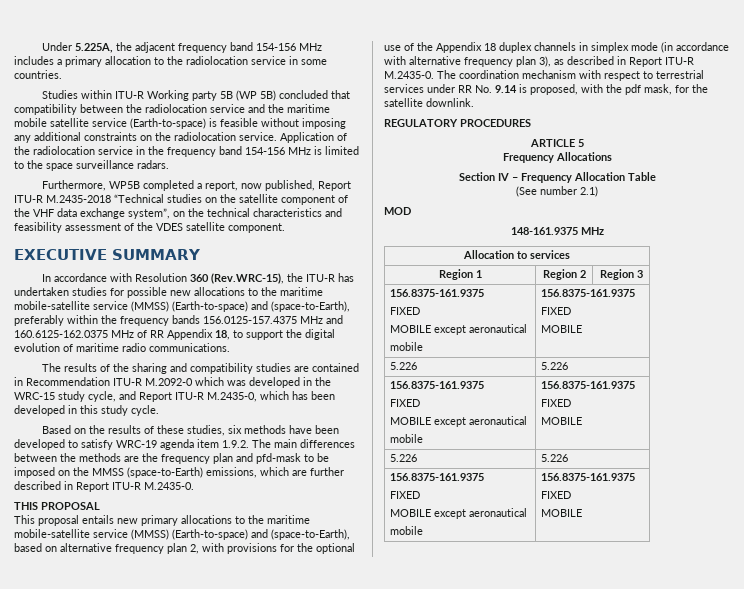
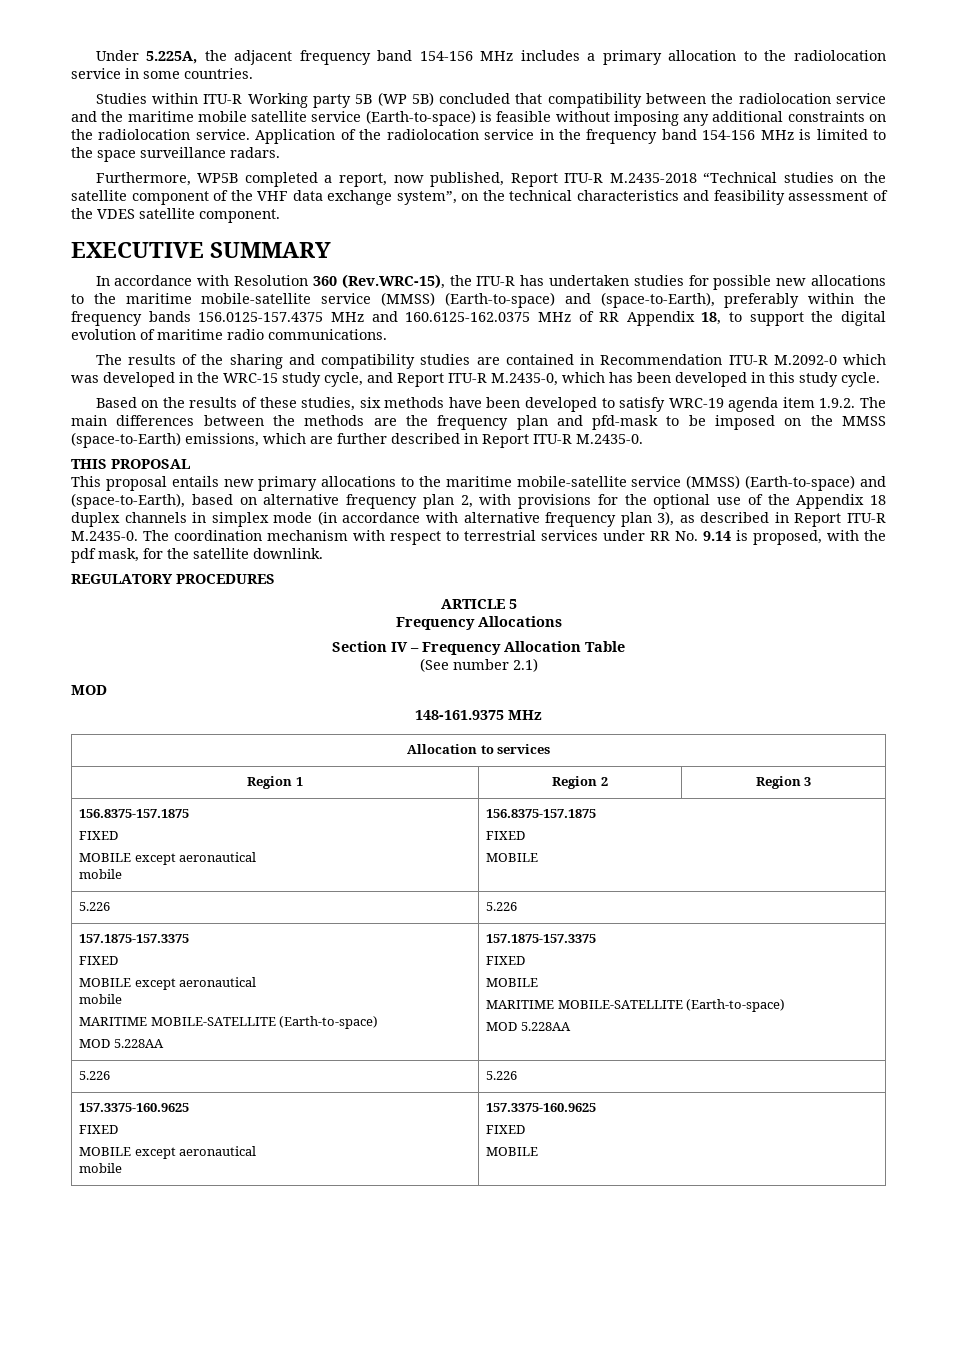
  Region 1 | Region 2 | Region 3
- 156.8375-161.9375
+ 156.8375-157.1875
  FIXED
  MOBILE except aeronautical
- mobile | 156.8375-161.9375
+ mobile | 156.8375-157.1875
  FIXED
  MOBILE
  5.226 | 5.226
- 156.8375-161.9375
+ 157.1875-157.3375
  FIXED
  MOBILE except aeronautical
- mobile | 156.8375-161.9375
+ mobile
+ MARITIME MOBILE-SATELLITE (Earth-to-space)
+ MOD 5.228AA | 157.1875-157.3375
  FIXED
  MOBILE
+ MARITIME MOBILE-SATELLITE (Earth-to-space)
+ MOD 5.228AA
  5.226 | 5.226
- 156.8375-161.9375
+ 157.3375-160.9625
  FIXED
  MOBILE except aeronautical
- mobile | 156.8375-161.9375
+ mobile | 157.3375-160.9625

